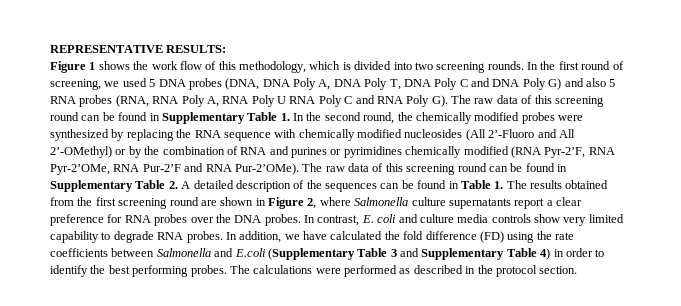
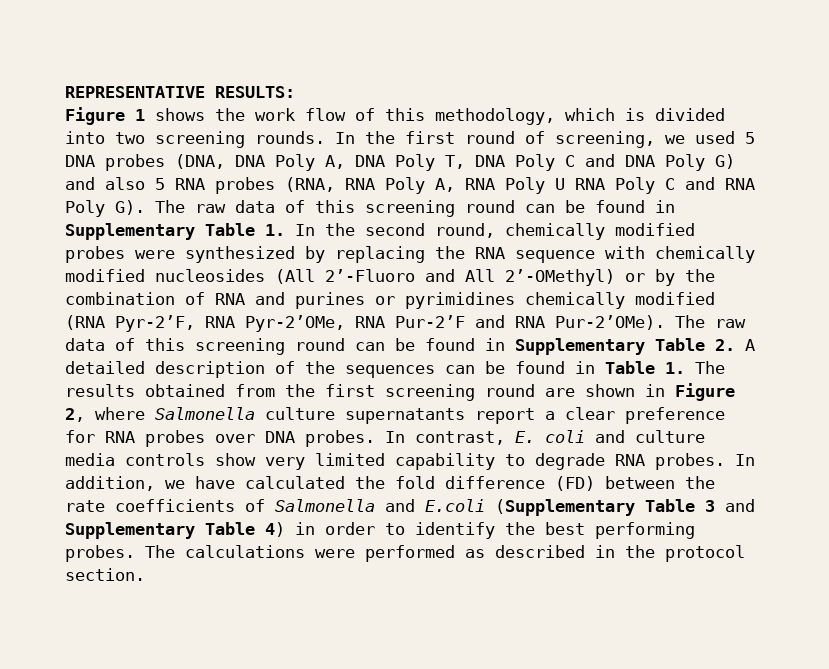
- In the first round of screening, we used 5 DNA probes (DNA, DNA Poly A, DNA Poly T, DNA Poly C and DNA Poly G) and also 5 RNA probes (RNA, RNA Poly A, RNA Poly U RNA Poly C and RNA Poly G). The raw data of this screening round can be found in Supplementary Table 1. In the second round, the chemically modified probes were synthesized by replacing the RNA sequence with chemically modified nucleosides (All 2’-Fluoro and All 2’-OMethyl) or by the combination of RNA and purines or pyrimidines chemically modified (RNA Pyr-2’F, RNA Pyr-2’OMe, RNA Pur-2’F and RNA Pur-2’OMe).
+ In the first round of screening, we used 5 DNA probes (DNA, DNA Poly A, DNA Poly T, DNA Poly C and DNA Poly G) and also 5 RNA probes (RNA, RNA Poly A, RNA Poly U RNA Poly C and RNA Poly G). The raw data of this screening round can be found in Supplementary Table 1. In the second round, chemically modified probes were synthesized by replacing the RNA sequence with chemically modified nucleosides (All 2’-Fluoro and All 2’-OMethyl) or by the combination of RNA and purines or pyrimidines chemically modified (RNA Pyr-2’F, RNA Pyr-2’OMe, RNA Pur-2’F and RNA Pur-2’OMe).
- The raw data of this screening round can be found in Supplementary Table 2. A detailed description of the sequences can be found in Table 1. The results obtained from the first screening round are shown in Figure 2, where Salmonella culture supernatants report a clear preference for RNA probes over the DNA probes.
+ The raw data of this screening round can be found in Supplementary Table 2. A detailed description of the sequences can be found in Table 1. The results obtained from the first screening round are shown in Figure 2, where Salmonella culture supernatants report a clear preference for RNA probes over DNA probes.
- In addition, we have calculated the fold difference (FD) using the rate coefficients between Salmonella and E.coli (Supplementary Table 3 and Supplementary Table 4) in order to identify the best performing probes.
+ In addition, we have calculated the fold difference (FD) between the rate coefficients of Salmonella and E.coli (Supplementary Table 3 and Supplementary Table 4) in order to identify the best performing probes.

